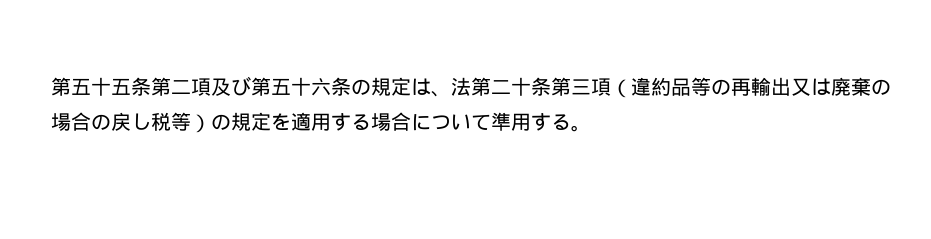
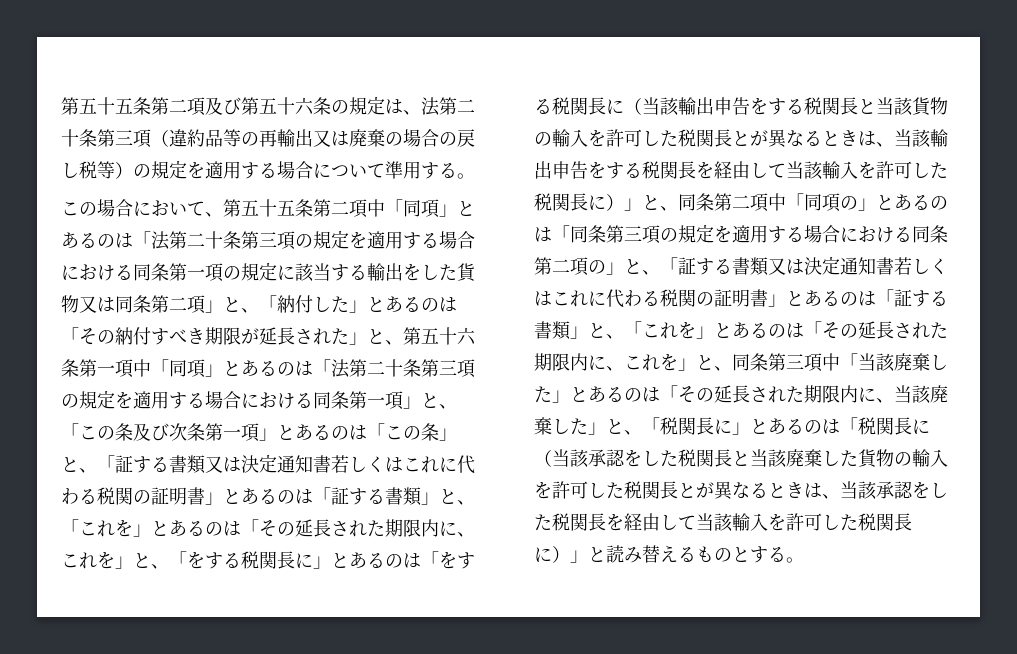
+ この場合において、第五十五条第二項中「同項」とあるのは「法第二十条第三項の規定を適用する場合における同条第一項の規定に該当する輸出をした貨物又は同条第二項」と、「納付した」とあるのは「その納付すべき期限が延長された」と、第五十六条第一項中「同項」とあるのは「法第二十条第三項の規定を適用する場合における同条第一項」と、「この条及び次条第一項」とあるのは「この条」と、「証する書類又は決定通知書若しくはこれに代わる税関の証明書」とあるのは「証する書類」と、「これを」とあるのは「その延長された期限内に、これを」と、「をする税関長に」とあるのは「をする税関長に（当該輸出申告をする税関長と当該貨物の輸入を許可した税関長とが異なるときは、当該輸出申告をする税関長を経由して当該輸入を許可した税関長に）」と、同条第二項中「同項の」とあるのは「同条第三項の規定を適用する場合における同条第二項の」と、「証する書類又は決定通知書若しくはこれに代わる税関の証明書」とあるのは「証する書類」と、「これを」とあるのは「その延長された期限内に、これを」と、同条第三項中「当該廃棄した」とあるのは「その延長された期限内に、当該廃棄した」と、「税関長に」とあるのは「税関長に（当該承認をした税関長と当該廃棄した貨物の輸入を許可した税関長とが異なるときは、当該承認をした税関長を経由して当該輸入を許可した税関長に）」と読み替えるものとする。

